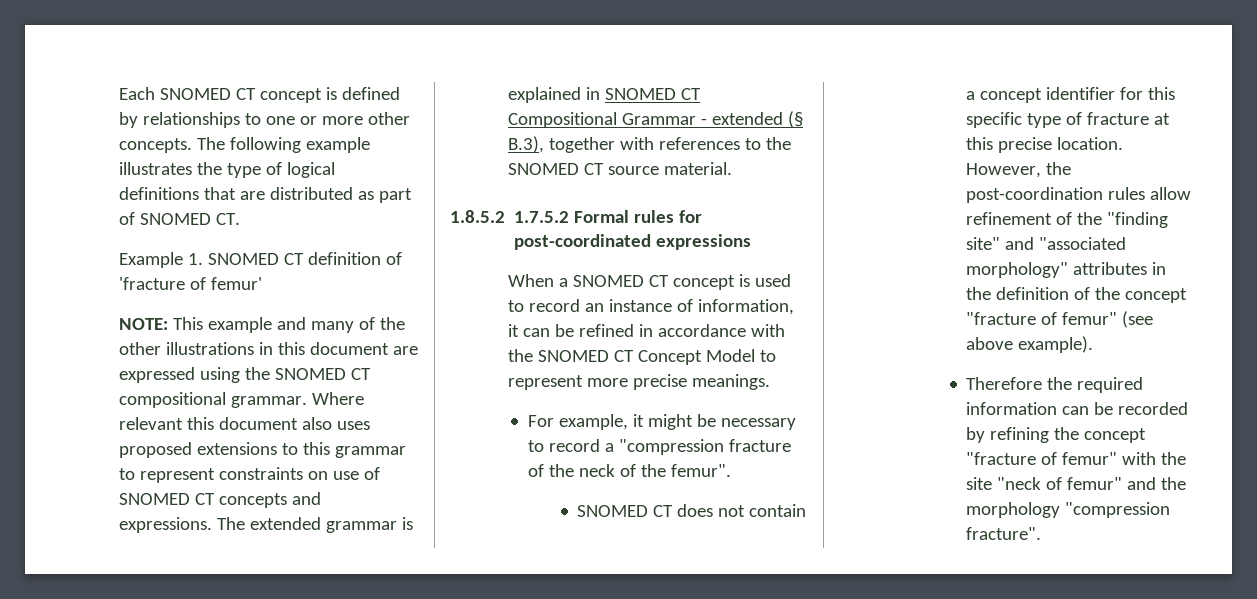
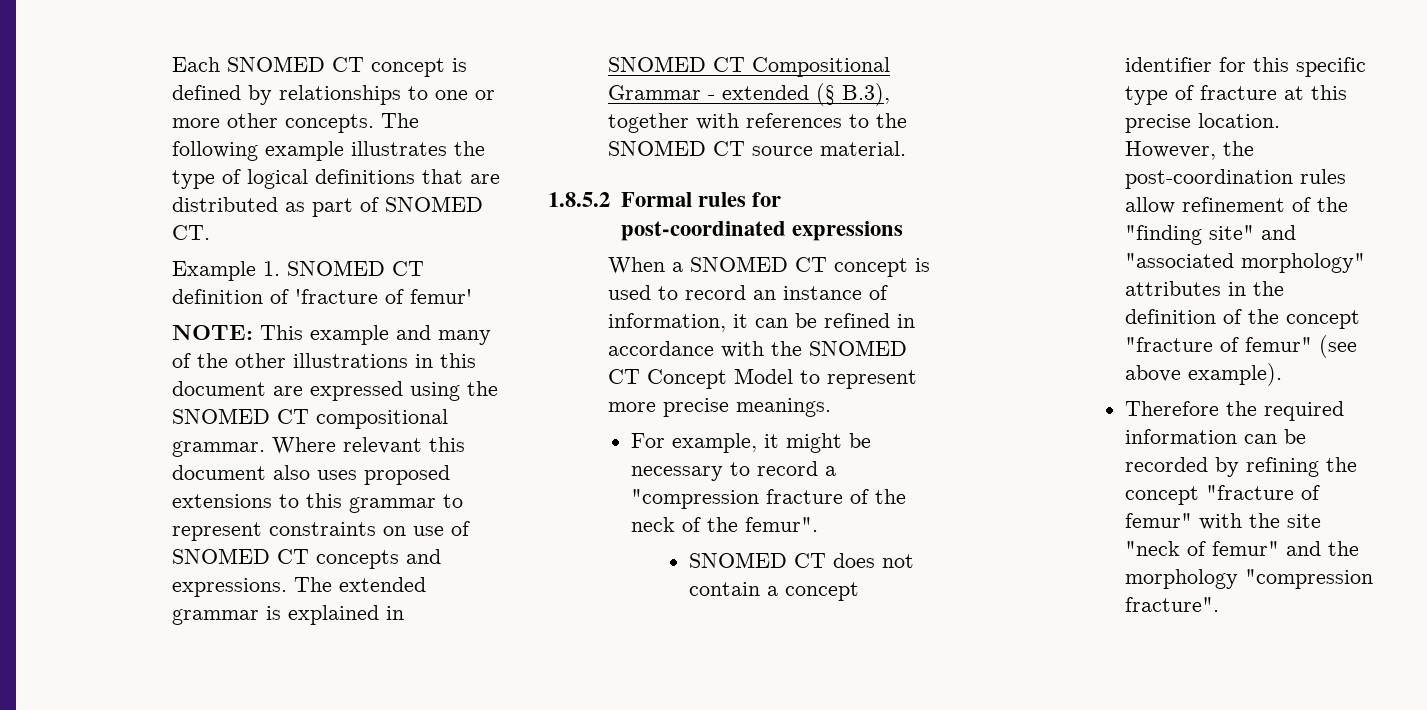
- 1.8.5.2 1.7.5.2 Formal rules for post-coordinated expressions
+ 1.8.5.2 Formal rules for post-coordinated expressions

